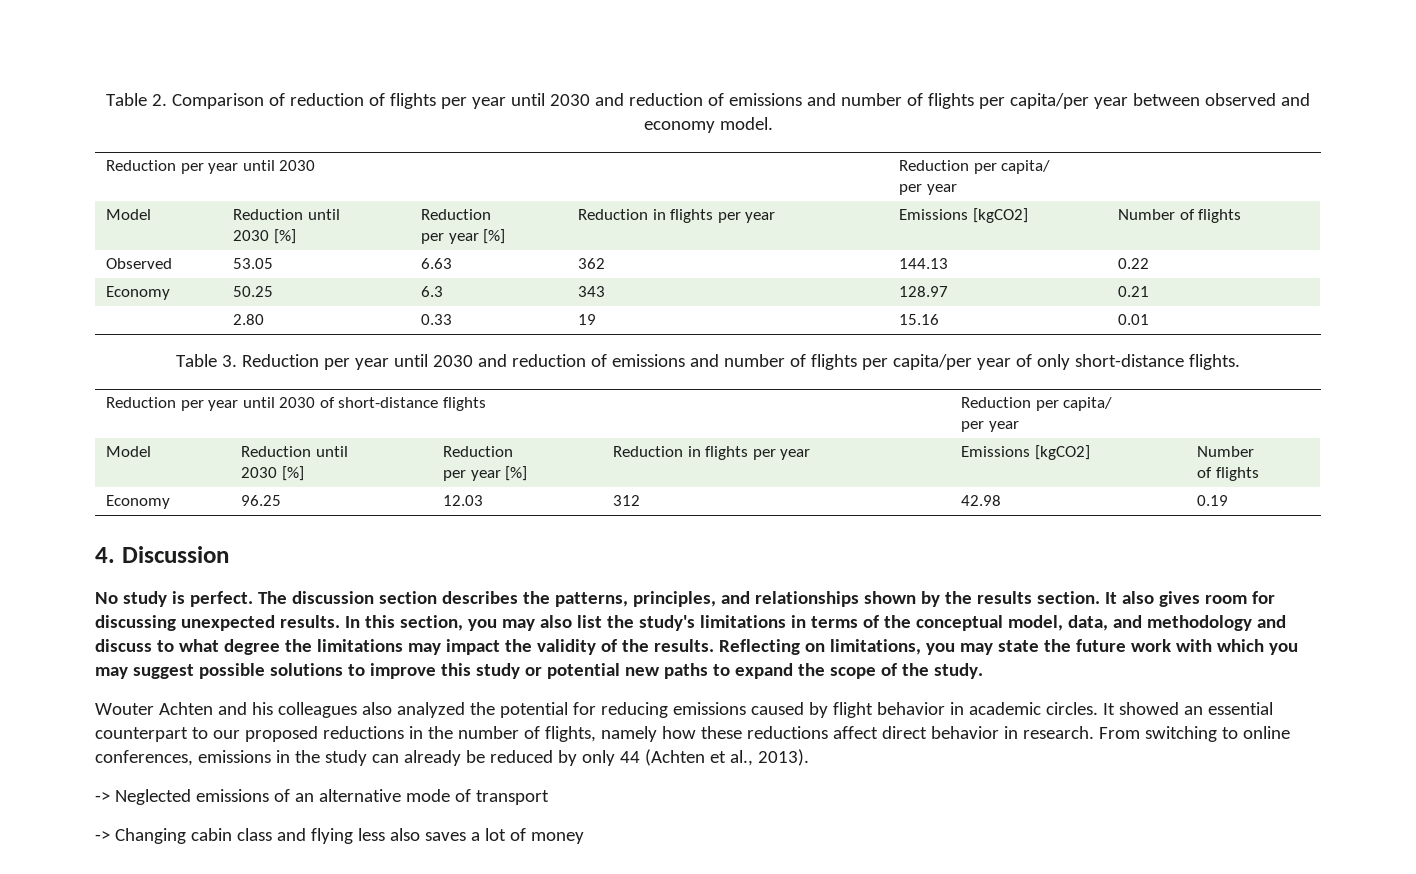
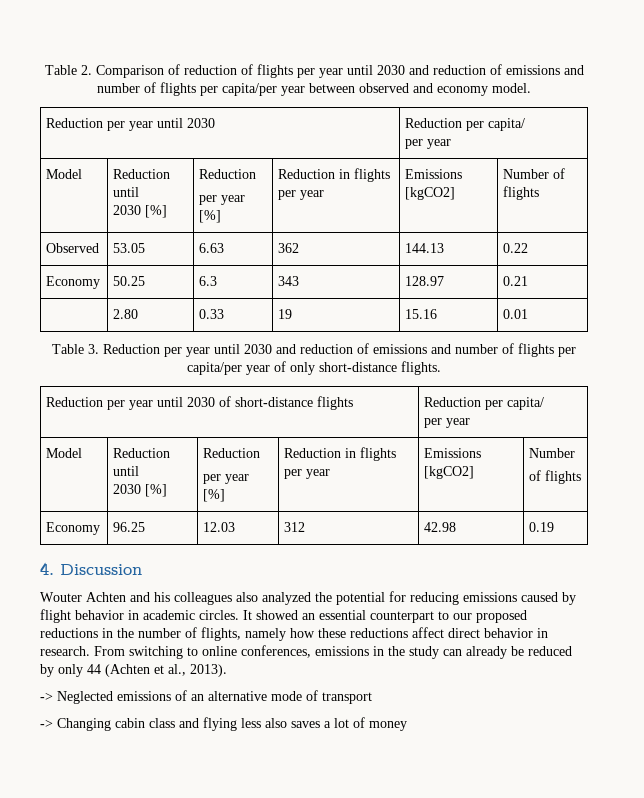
- No study is perfect. The discussion section describes the patterns, principles, and relationships shown by the results section. It also gives room for discussing unexpected results. In this section, you may also list the study's limitations in terms of the conceptual model, data, and methodology and discuss to what degree the limitations may impact the validity of the results. Reflecting on limitations, you may state the future work with which you may suggest possible solutions to improve this study or potential new paths to expand the scope of the study.

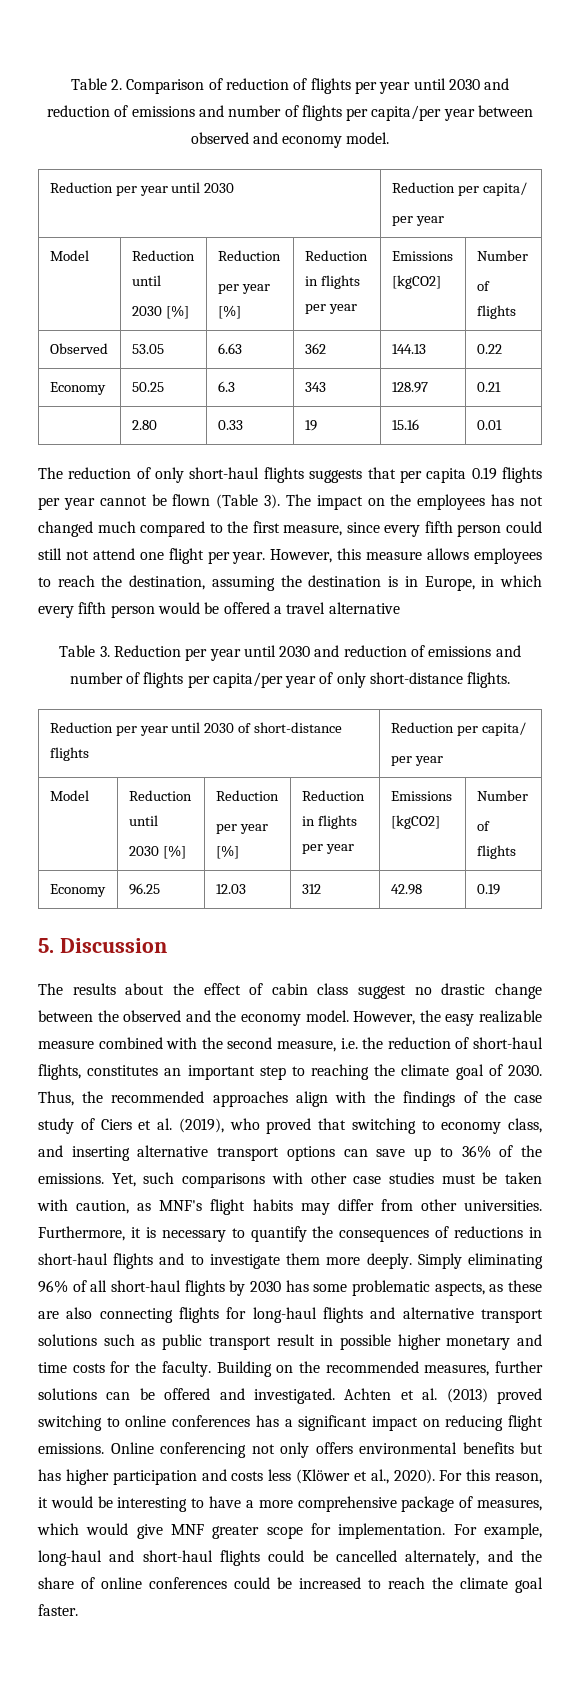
  Reduction per year until 2030 | Reduction per capita/
  per year
  Model | Reduction until
  2030 [%] | Reduction
- per year [%] | Reduction in flights per year | Emissions [kgCO2] | Number of flights
+ per year [%] | Reduction in flights per year | Emissions [kgCO2] | Number
+ of flights
+ The reduction of only short-haul flights suggests that per capita 0.19 flights per year cannot be flown (Table 3). The impact on the employees has not changed much compared to the first measure, since every fifth person could still not attend one flight per year. However, this measure allows employees to reach the destination, assuming the destination is in Europe, in which every fifth person would be offered a travel alternative
- 4. Discussion
+ 5. Discussion
- Wouter Achten and his colleagues also analyzed the potential for reducing emissions caused by flight behavior in academic circles. It showed an essential counterpart to our proposed reductions in the number of flights, namely how these reductions affect direct behavior in research. From switching to online conferences, emissions in the study can already be reduced by only 44 (Achten et al., 2013).
- -> Neglected emissions of an alternative mode of transport
- -> Changing cabin class and flying less also saves a lot of money
+ The results about the effect of cabin class suggest no drastic change between the observed and the economy model. However, the easy realizable measure combined with the second measure, i.e. the reduction of short-haul flights, constitutes an important step to reaching the climate goal of 2030. Thus, the recommended approaches align with the findings of the case study of Ciers et al. (2019), who proved that switching to economy class, and inserting alternative transport options can save up to 36% of the emissions. Yet, such comparisons with other case studies must be taken with caution, as MNF's flight habits may differ from other universities. Furthermore, it is necessary to quantify the consequences of reductions in short-haul flights and to investigate them more deeply. Simply eliminating 96% of all short-haul flights by 2030 has some problematic aspects, as these are also connecting flights for long-haul flights and alternative transport solutions such as public transport result in possible higher monetary and time costs for the faculty. Building on the recommended measures, further solutions can be offered and investigated. Achten et al. (2013) proved switching to online conferences has a significant impact on reducing flight emissions. Online conferencing not only offers environmental benefits but has higher participation and costs less (Klöwer et al., 2020). For this reason, it would be interesting to have a more comprehensive package of measures, which would give MNF greater scope for implementation. For example, long-haul and short-haul flights could be cancelled alternately, and the share of online conferences could be increased to reach the climate goal faster.

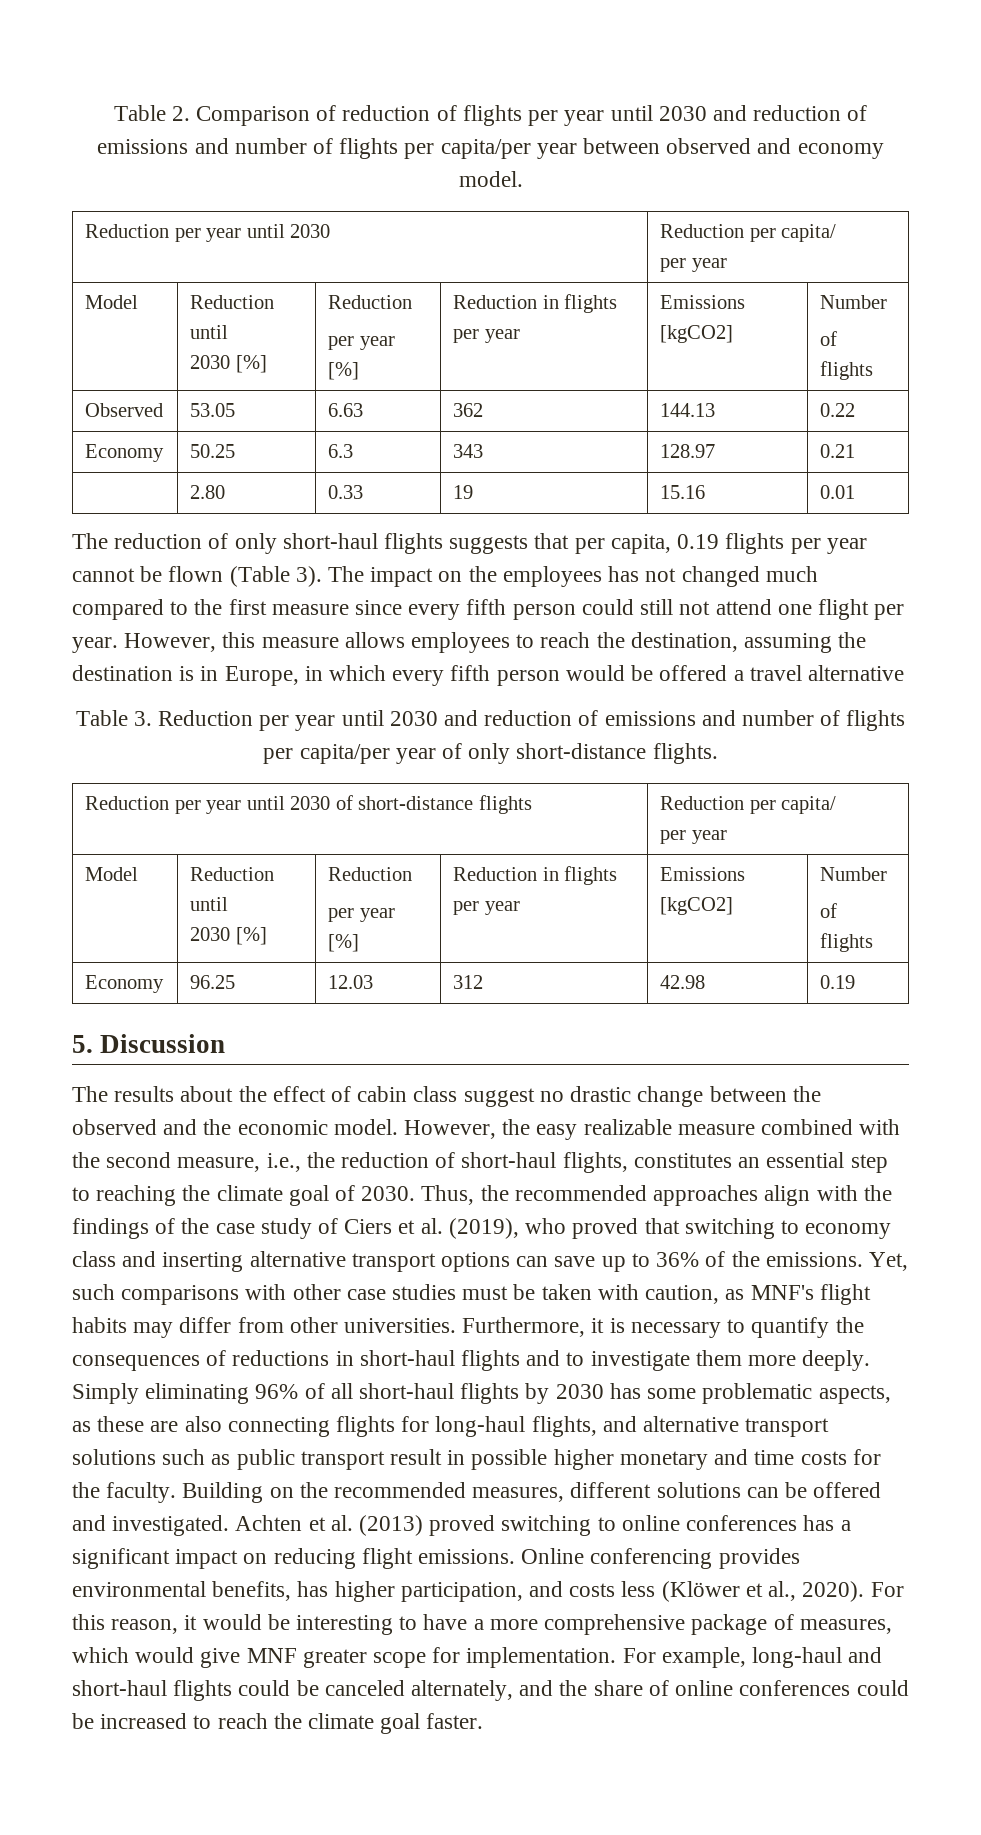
- The reduction of only short-haul flights suggests that per capita 0.19 flights per year cannot be flown (Table 3).
+ The reduction of only short-haul flights suggests that per capita, 0.19 flights per year cannot be flown (Table 3).
- The impact on the employees has not changed much compared to the first measure, since every fifth person could still not attend one flight per year.
+ The impact on the employees has not changed much compared to the first measure since every fifth person could still not attend one flight per year.
- The results about the effect of cabin class suggest no drastic change between the observed and the economy model.
+ The results about the effect of cabin class suggest no drastic change between the observed and the economic model.
- However, the easy realizable measure combined with the second measure, i.e. the reduction of short-haul flights, constitutes an important step to reaching the climate goal of 2030.
+ However, the easy realizable measure combined with the second measure, i.e., the reduction of short-haul flights, constitutes an essential step to reaching the climate goal of 2030.
- Thus, the recommended approaches align with the findings of the case study of Ciers et al. (2019), who proved that switching to economy class, and inserting alternative transport options can save up to 36% of the emissions.
+ Thus, the recommended approaches align with the findings of the case study of Ciers et al. (2019), who proved that switching to economy class and inserting alternative transport options can save up to 36% of the emissions.
- Simply eliminating 96% of all short-haul flights by 2030 has some problematic aspects, as these are also connecting flights for long-haul flights and alternative transport solutions such as public transport result in possible higher monetary and time costs for the faculty.
+ Simply eliminating 96% of all short-haul flights by 2030 has some problematic aspects, as these are also connecting flights for long-haul flights, and alternative transport solutions such as public transport result in possible higher monetary and time costs for the faculty.
- Building on the recommended measures, further solutions can be offered and investigated.
+ Building on the recommended measures, different solutions can be offered and investigated.
- Online conferencing not only offers environmental benefits but has higher participation and costs less (Klöwer et al., 2020).
+ Online conferencing provides environmental benefits, has higher participation, and costs less (Klöwer et al., 2020).
- For example, long-haul and short-haul flights could be cancelled alternately, and the share of online conferences could be increased to reach the climate goal faster.
+ For example, long-haul and short-haul flights could be canceled alternately, and the share of online conferences could be increased to reach the climate goal faster.

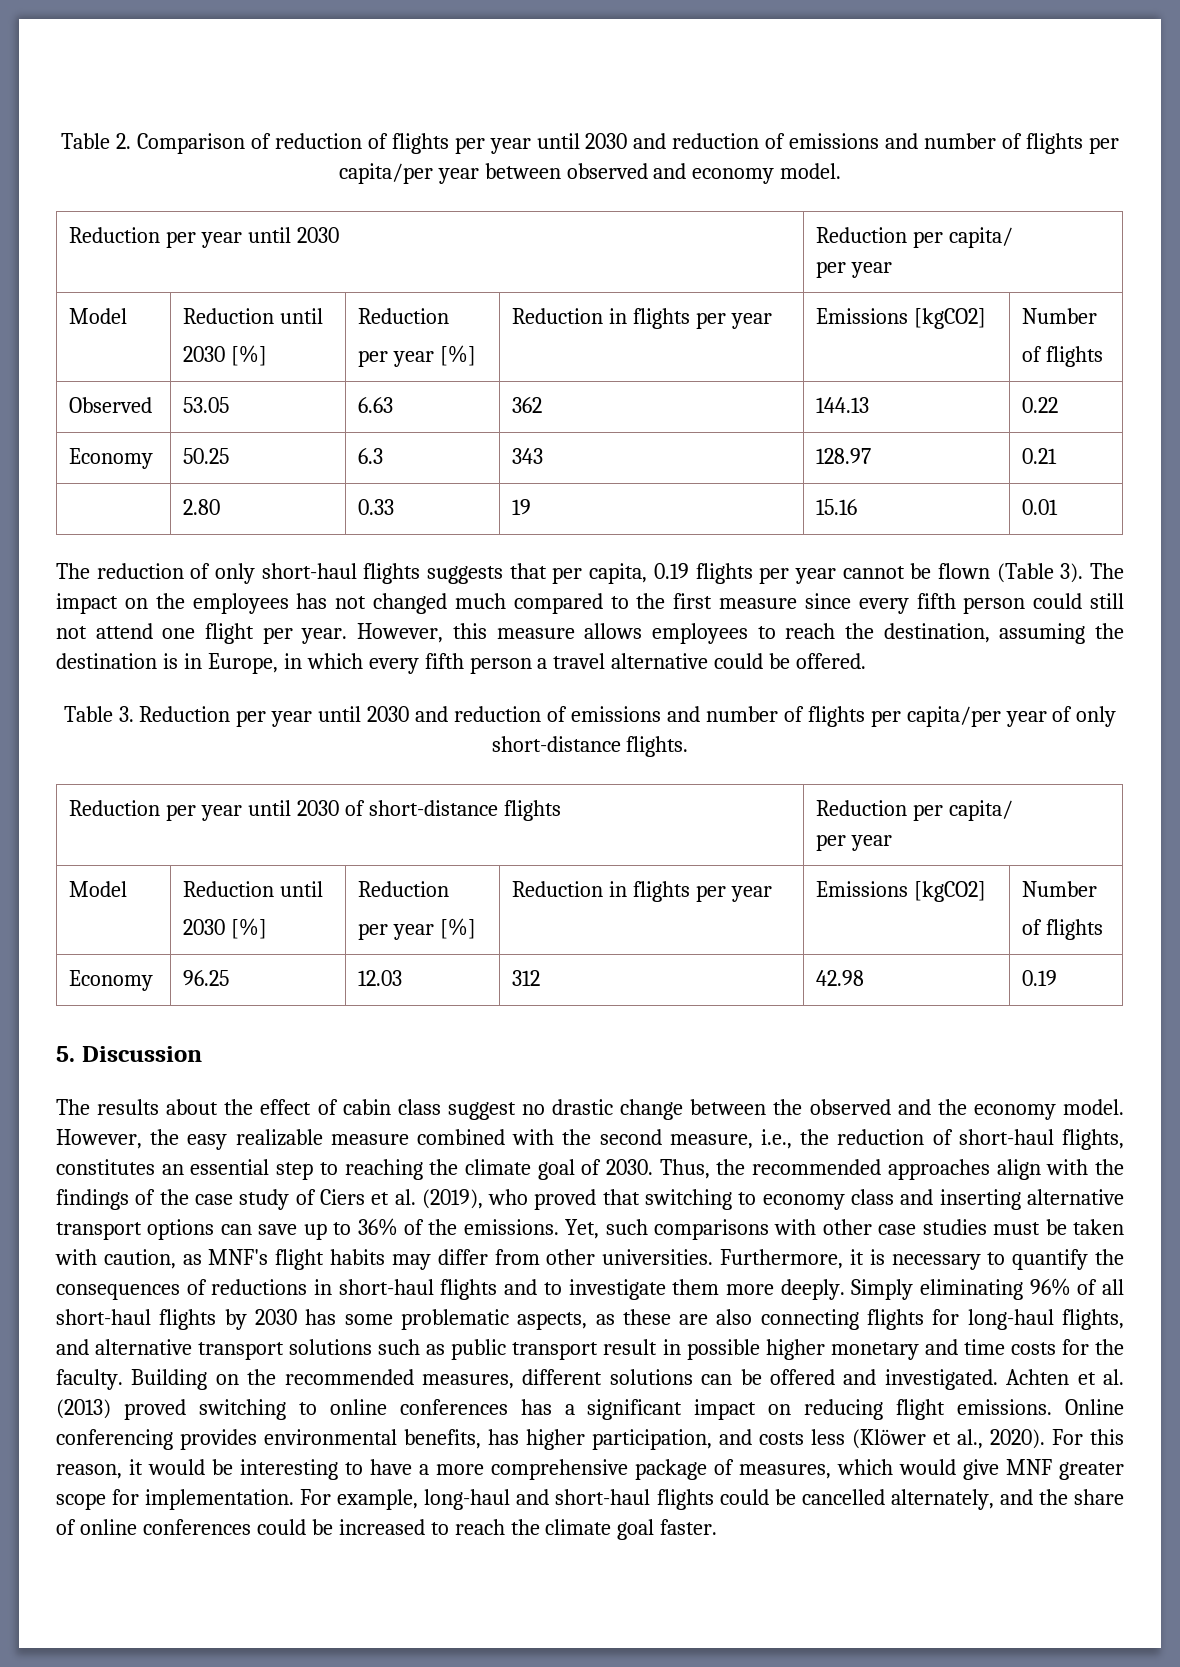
- However, this measure allows employees to reach the destination, assuming the destination is in Europe, in which every fifth person would be offered a travel alternative
+ However, this measure allows employees to reach the destination, assuming the destination is in Europe, in which every fifth person a travel alternative could be offered.
- The results about the effect of cabin class suggest no drastic change between the observed and the economic model.
+ The results about the effect of cabin class suggest no drastic change between the observed and the economy model.
- For example, long-haul and short-haul flights could be canceled alternately, and the share of online conferences could be increased to reach the climate goal faster.
+ For example, long-haul and short-haul flights could be cancelled alternately, and the share of online conferences could be increased to reach the climate goal faster.

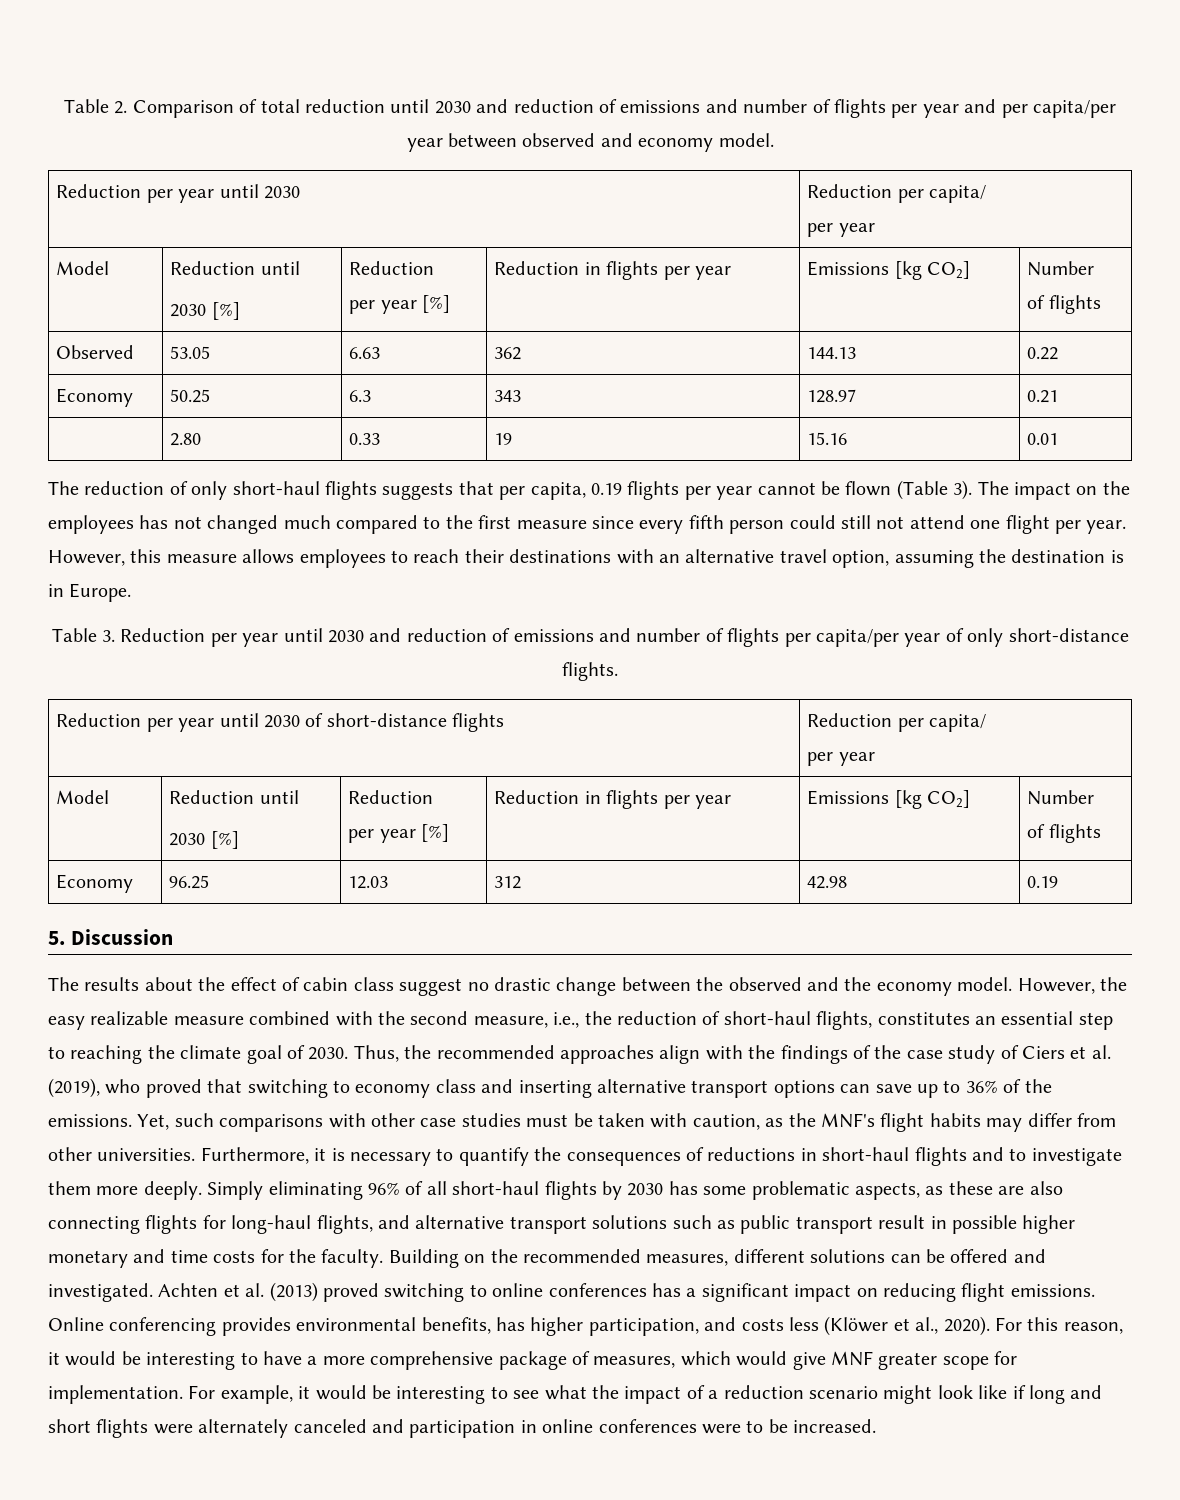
- Table 2. Comparison of reduction of flights per year until 2030 and reduction of emissions and number of flights per capita/per year between observed and economy model.
+ Table 2. Comparison of total reduction until 2030 and reduction of emissions and number of flights per year and per capita/per year between observed and economy model.
  Reduction per year until 2030 | Reduction per capita/
  per year
  Model | Reduction until
  2030 [%] | Reduction
- per year [%] | Reduction in flights per year | Emissions [kgCO2] | Number
+ per year [%] | Reduction in flights per year | Emissions [kg CO2] | Number
- However, this measure allows employees to reach the destination, assuming the destination is in Europe, in which every fifth person a travel alternative could be offered.
+ However, this measure allows employees to reach their destinations with an alternative travel option, assuming the destination is in Europe.
  Reduction per year until 2030 of short-distance flights | Reduction per capita/
  per year
  Model | Reduction until
  2030 [%] | Reduction
- per year [%] | Reduction in flights per year | Emissions [kgCO2] | Number
+ per year [%] | Reduction in flights per year | Emissions [kg CO2] | Number
- Yet, such comparisons with other case studies must be taken with caution, as MNF's flight habits may differ from other universities.
+ Yet, such comparisons with other case studies must be taken with caution, as the MNF's flight habits may differ from other universities.
- For example, long-haul and short-haul flights could be cancelled alternately, and the share of online conferences could be increased to reach the climate goal faster.
+ For example, it would be interesting to see what the impact of a reduction scenario might look like if long and short flights were alternately canceled and participation in online conferences were to be increased.

